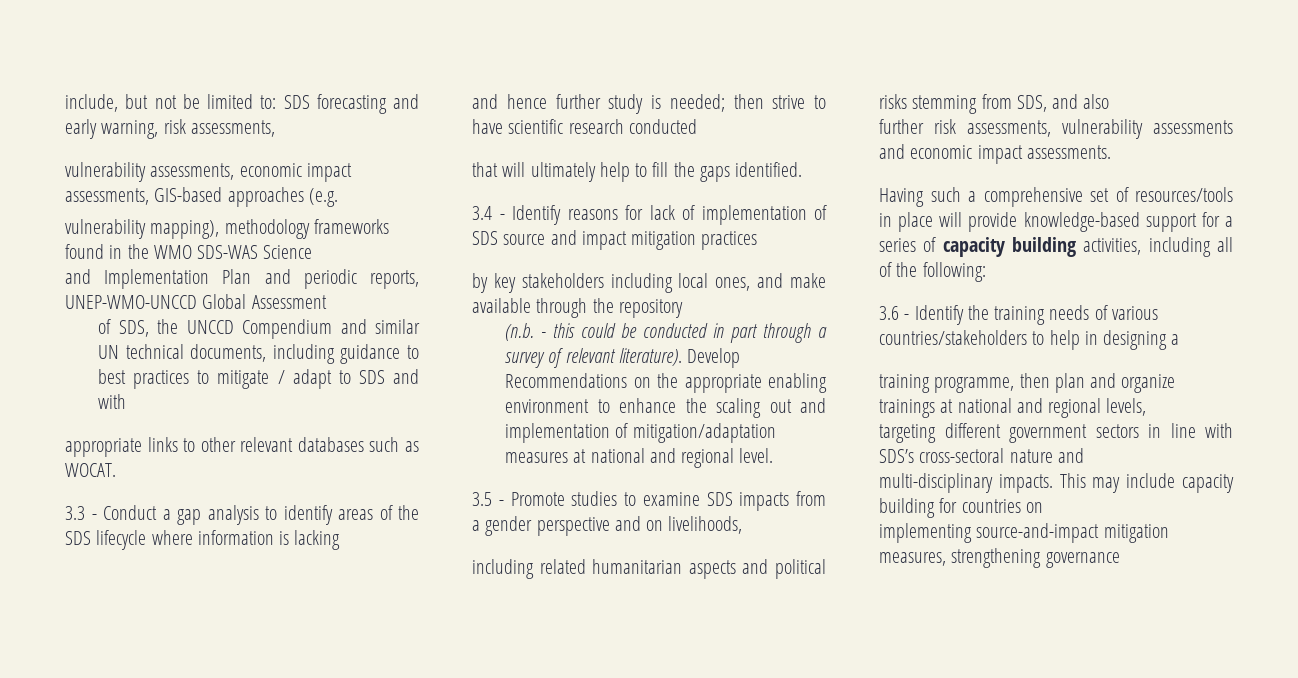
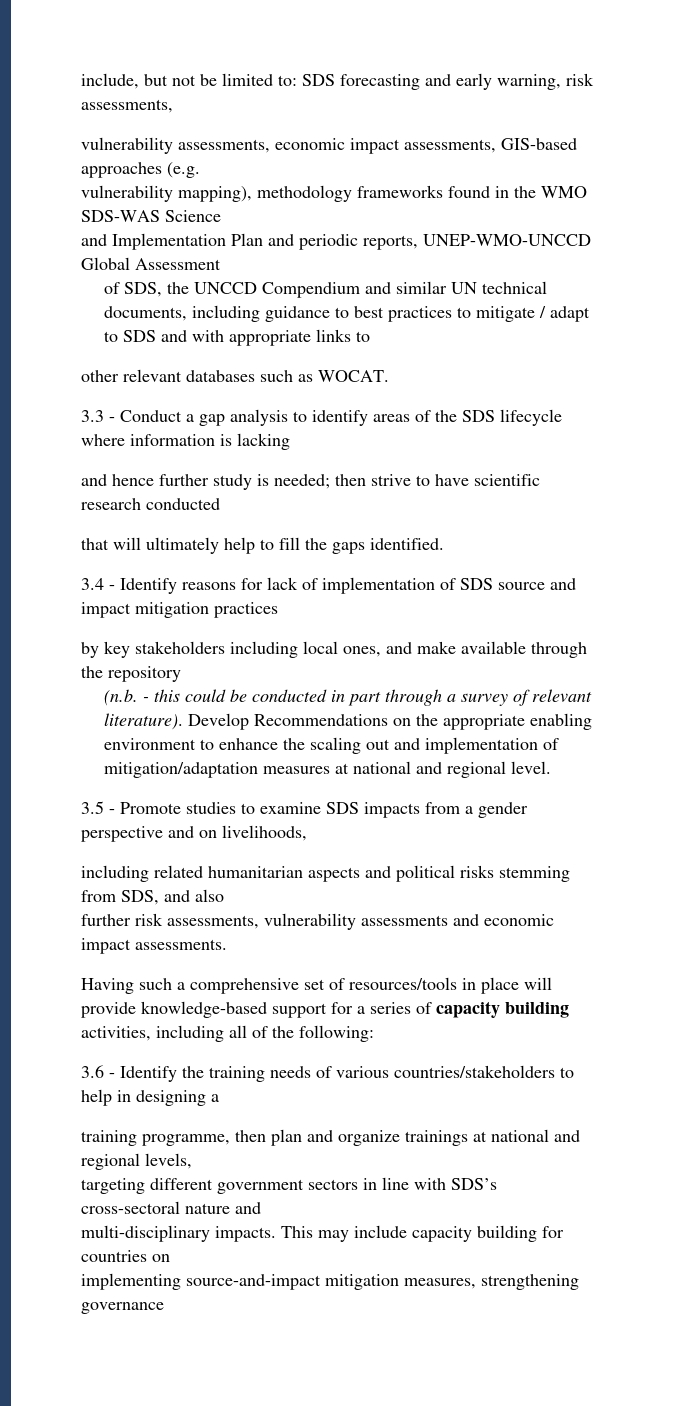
- of SDS, the UNCCD Compendium and similar UN technical documents, including guidance to best practices to mitigate / adapt to SDS and with
- appropriate links to other relevant databases such as WOCAT.
+ of SDS, the UNCCD Compendium and similar UN technical documents, including guidance to best practices to mitigate / adapt to SDS and with appropriate links to
+ other relevant databases such as WOCAT.

